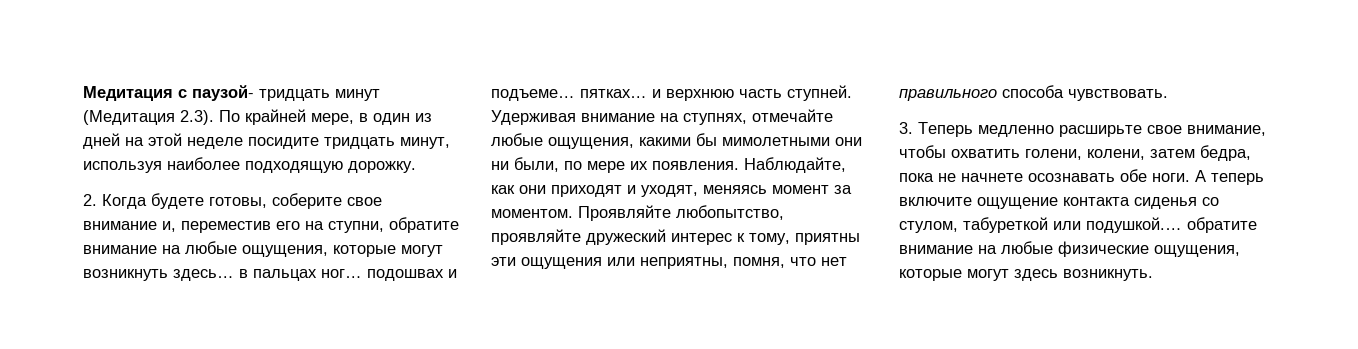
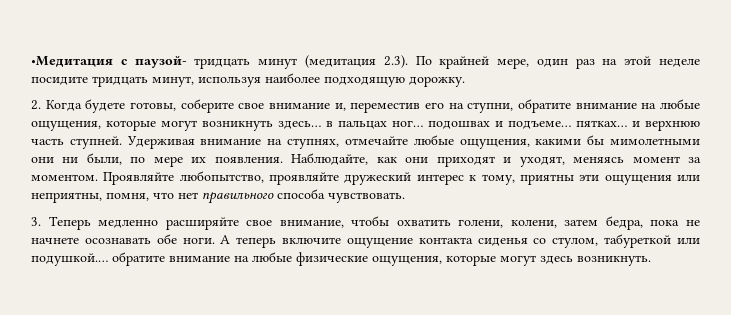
- Медитация с паузой- тридцать минут (Медитация 2.3). По крайней мере, в один из дней на этой неделе посидите тридцать минут, используя наиболее подходящую дорожку.
+ •Медитация с паузой- тридцать минут (медитация 2.3). По крайней мере, один раз на этой неделе посидите тридцать минут, используя наиболее подходящую дорожку.
- 3. Теперь медленно расширьте свое внимание, чтобы охватить голени, колени, затем бедра, пока не начнете осознавать обе ноги.
+ 3. Теперь медленно расширяйте свое внимание, чтобы охватить голени, колени, затем бедра, пока не начнете осознавать обе ноги.

